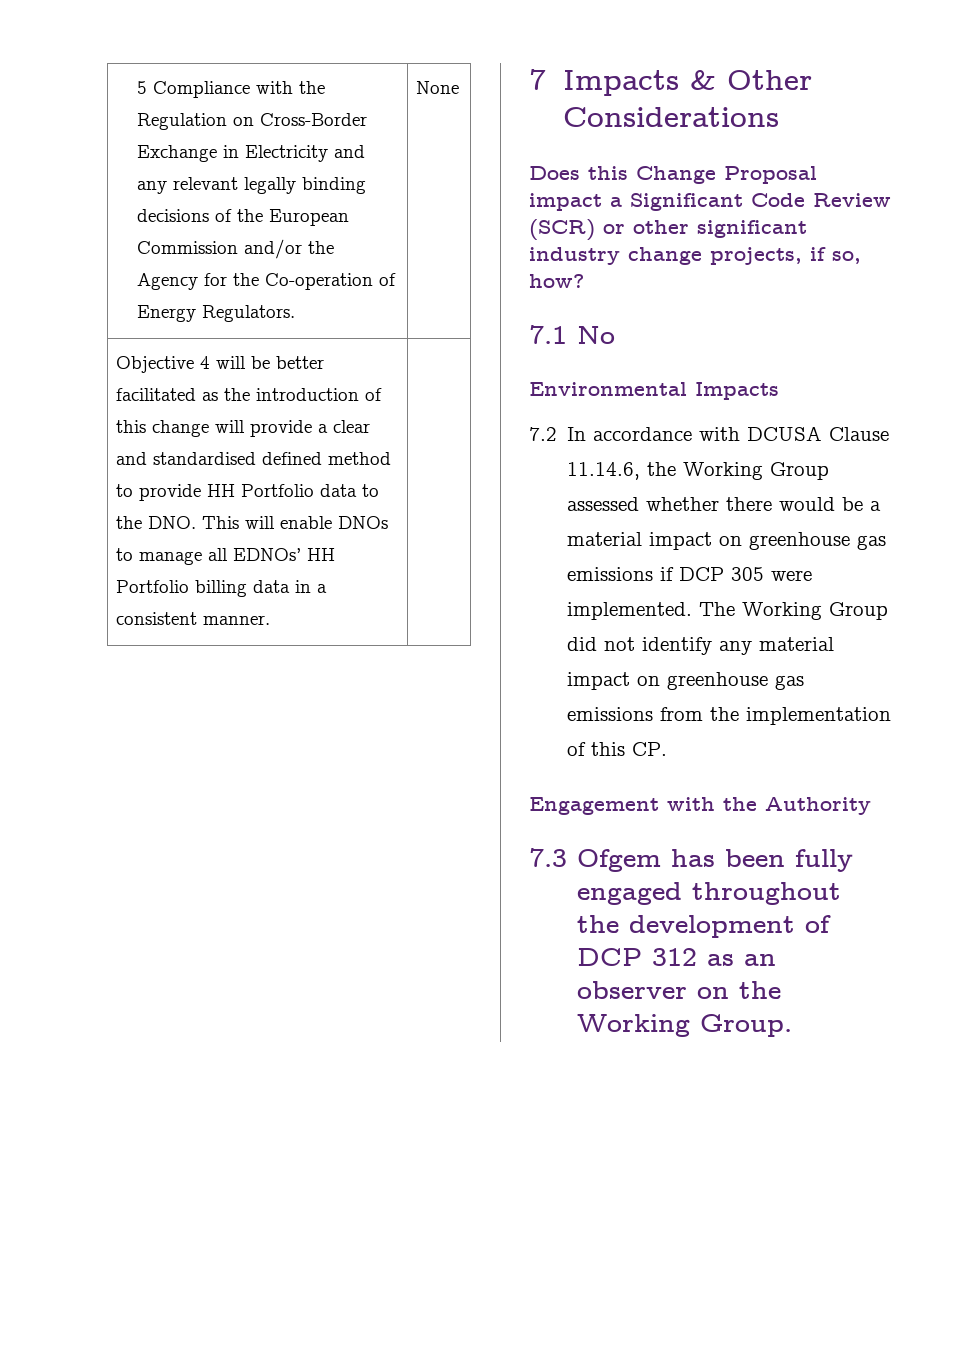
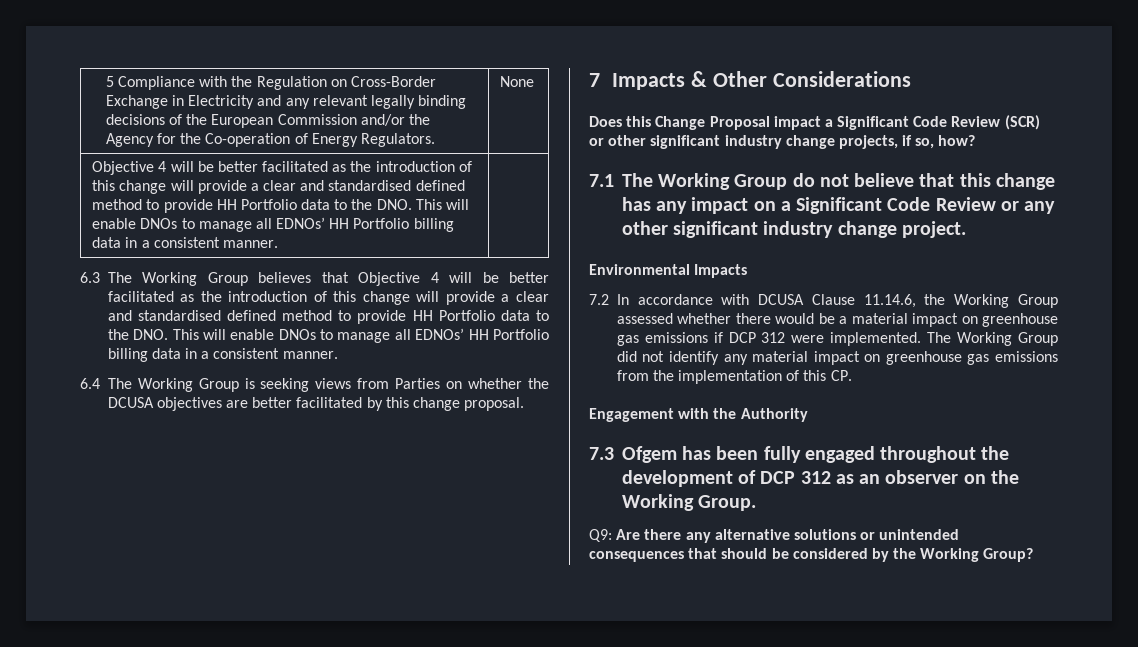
+ 6.3 The Working Group believes that Objective 4 will be better facilitated as the introduction of this change will provide a clear and standardised defined method to provide HH Portfolio data to the DNO. This will enable DNOs to manage all EDNOs’ HH Portfolio billing data in a consistent manner.
+ 6.4 The Working Group is seeking views from Parties on whether the DCUSA objectives are better facilitated by this change proposal.
- 7.1 No
+ 7.1 The Working Group do not believe that this change has any impact on a Significant Code Review or any other significant industry change project.
- 7.2 In accordance with DCUSA Clause 11.14.6, the Working Group assessed whether there would be a material impact on greenhouse gas emissions if DCP 305 were implemented.
+ 7.2 In accordance with DCUSA Clause 11.14.6, the Working Group assessed whether there would be a material impact on greenhouse gas emissions if DCP 312 were implemented.
+ Q9: Are there any alternative solutions or unintended consequences that should be considered by the Working Group?

